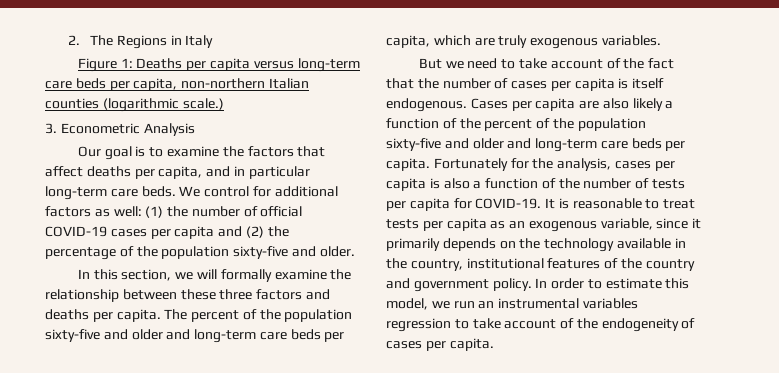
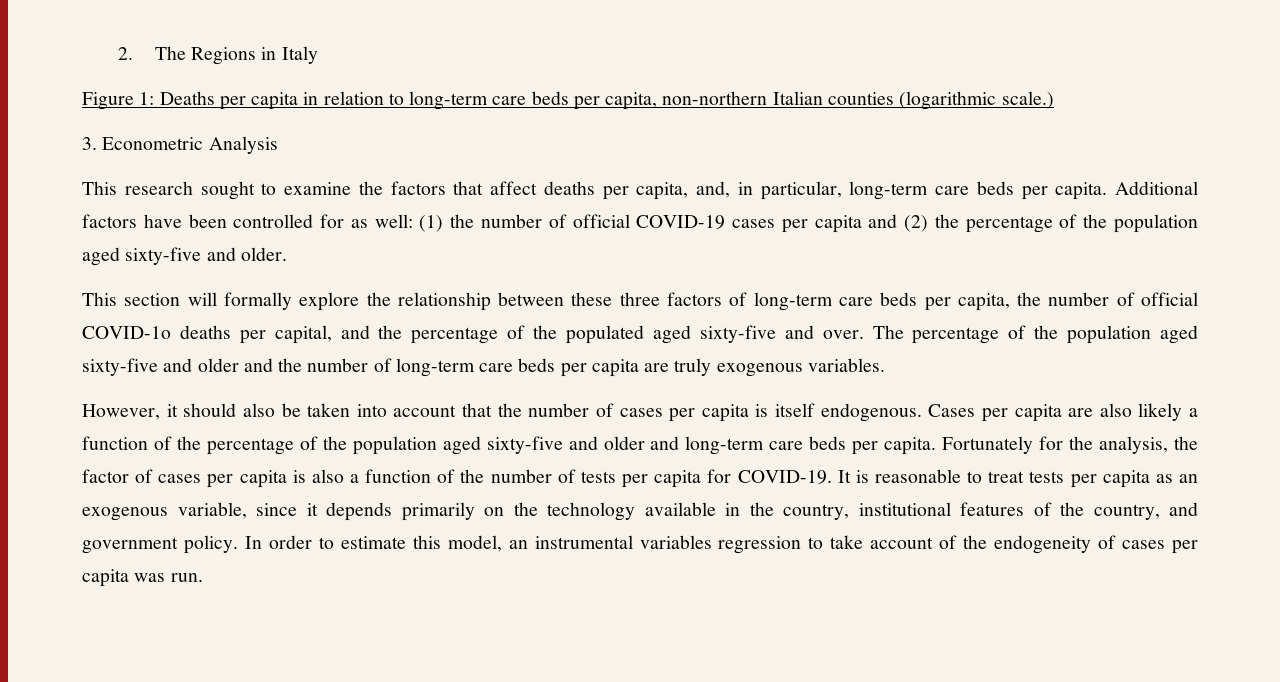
- Figure 1: Deaths per capita versus long-term care beds per capita, non-northern Italian counties (logarithmic scale.)
+ Figure 1: Deaths per capita in relation to long-term care beds per capita, non-northern Italian counties (logarithmic scale.)
- Our goal is to examine the factors that affect deaths per capita, and in particular long-term care beds. We control for additional factors as well: (1) the number of official COVID-19 cases per capita and (2) the percentage of the population sixty-five and older.
+ This research sought to examine the factors that affect deaths per capita, and, in particular, long-term care beds per capita. Additional factors have been controlled for as well: (1) the number of official COVID-19 cases per capita and (2) the percentage of the population aged sixty-five and older.
- In this section, we will formally examine the relationship between these three factors and deaths per capita. The percent of the population sixty-five and older and long-term care beds per capita, which are truly exogenous variables.
- But we need to take account of the fact that the number of cases per capita is itself endogenous.
+ This section will formally explore the relationship between these three factors of long-term care beds per capita, the number of official COVID-1o deaths per capital, and the percentage of the populated aged sixty-five and over. The percentage of the population aged sixty-five and older and the number of long-term care beds per capita are truly exogenous variables.
+ However, it should also be taken into account that the number of cases per capita is itself endogenous.
- Cases per capita are also likely a function of the percent of the population sixty-five and older and long-term care beds per capita.
+ Cases per capita are also likely a function of the percentage of the population aged sixty-five and older and long-term care beds per capita.
- Fortunately for the analysis, cases per capita is also a function of the number of tests per capita for COVID-19.
+ Fortunately for the analysis, the factor of cases per capita is also a function of the number of tests per capita for COVID-19.
- It is reasonable to treat tests per capita as an exogenous variable, since it primarily depends on the technology available in the country, institutional features of the country and government policy.
+ It is reasonable to treat tests per capita as an exogenous variable, since it depends primarily on the technology available in the country, institutional features of the country, and government policy.
- In order to estimate this model, we run an instrumental variables regression to take account of the endogeneity of cases per capita.
+ In order to estimate this model, an instrumental variables regression to take account of the endogeneity of cases per capita was run.

